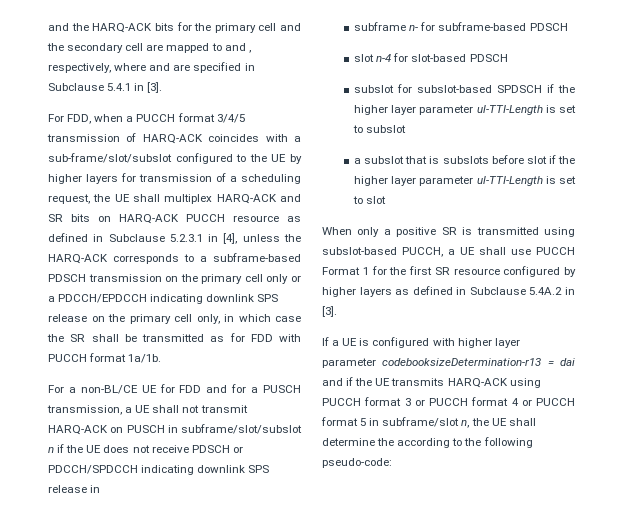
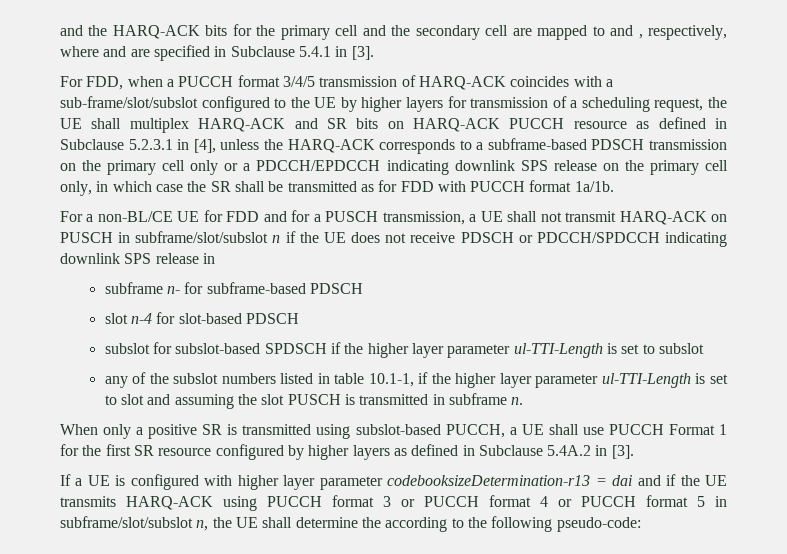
- a subslot that is subslots before slot if the higher layer parameter ul-TTI-Length is set to slot
+ any of the subslot numbers listed in table 10.1-1, if the higher layer parameter ul-TTI-Length is set to slot and assuming the slot PUSCH is transmitted in subframe n.
- If a UE is configured with higher layer parameter codebooksizeDetermination-r13 = dai and if the UE transmits HARQ-ACK using PUCCH format 3 or PUCCH format 4 or PUCCH format 5 in subframe/slot n, the UE shall determine the according to the following pseudo-code:
+ If a UE is configured with higher layer parameter codebooksizeDetermination-r13 = dai and if the UE transmits HARQ-ACK using PUCCH format 3 or PUCCH format 4 or PUCCH format 5 in subframe/slot/subslot n, the UE shall determine the according to the following pseudo-code:

